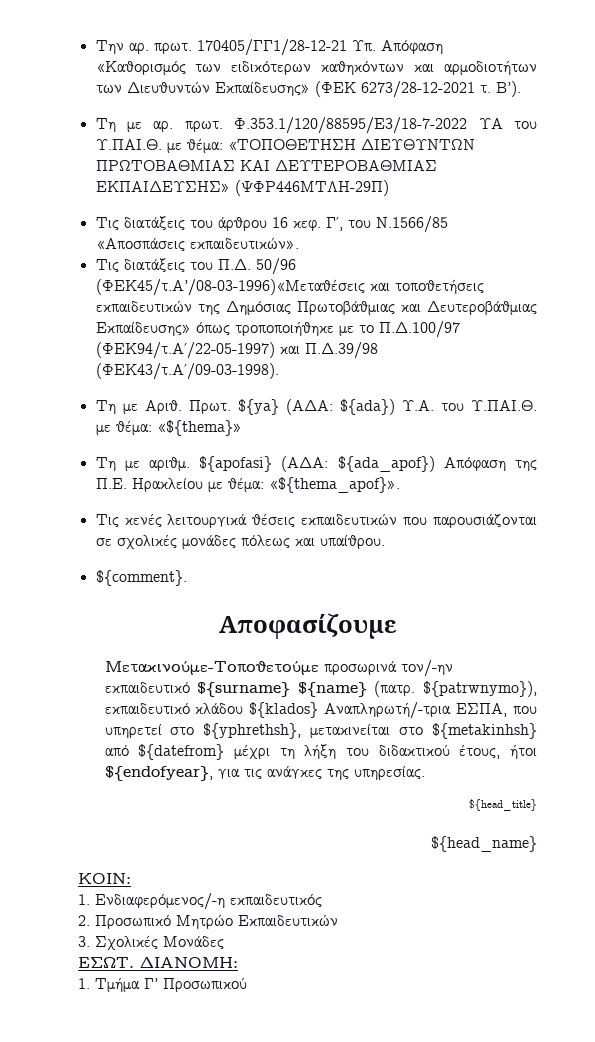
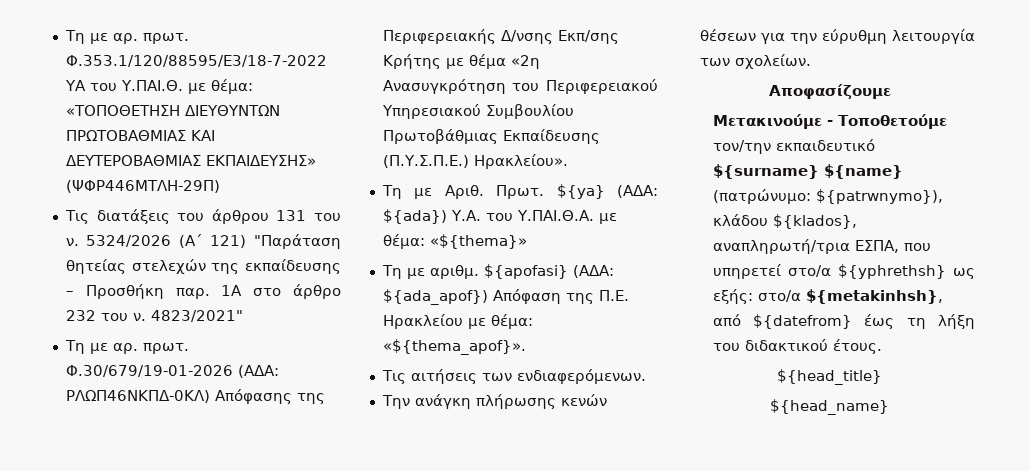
- Tην αρ. πρωτ. 170405/ΓΓ1/28-12-21 Υπ. Απόφαση «Καθορισμός των ειδικότερων καθηκόντων και αρμοδιοτήτων των Διευθυντών Εκπαίδευσης» (ΦΕΚ 6273/28-12-2021 τ. Β’).
- Τις διατάξεις του άρθρου 16 κεφ. Γ΄, του Ν.1566/85 «Αποσπάσεις εκπαιδευτικών».
- Τις διατάξεις του Π.Δ. 50/96 (ΦΕΚ45/τ.Α’/08-03-1996)«Μεταθέσεις και τοποθετήσεις εκπαιδευτικών της Δημόσιας Πρωτοβάθμιας και Δευτεροβάθμιας Εκπαίδευσης» όπως τροποποιήθηκε με το Π.Δ.100/97 (ΦΕΚ94/τ.Α΄/22-05-1997) και Π.Δ.39/98 (ΦΕΚ43/τ.Α΄/09-03-1998).
+ Τις διατάξεις του άρθρου 131 του ν. 5324/2026 (Α΄ 121) "Παράταση θητείας στελεχών της εκπαίδευσης – Προσθήκη παρ. 1Α στο άρθρο 232 του ν. 4823/2021"
+ Tη με αρ. πρωτ. Φ.30/679/19-01-2026 (ΑΔΑ: ΡΛΩΠ46ΝΚΠΔ-0ΚΛ) Απόφασης της Περιφερειακής Δ/νσης Εκπ/σης Κρήτης με θέμα «2η Ανασυγκρότηση του Περιφερειακού Υπηρεσιακού Συμβουλίου Πρωτοβάθμιας Εκπαίδευσης (Π.Υ.Σ.Π.Ε.) Ηρακλείου».
- ${ya} (ΑΔΑ: ${ada}) Υ.Α. του Υ.ΠΑΙ.Θ. με θέμα: «${thema}»
+ ${ya} (ΑΔΑ: ${ada}) Υ.Α. του Υ.ΠΑΙ.Θ.Α. με θέμα: «${thema}»
- Τις κενές λειτουργικά θέσεις εκπαιδευτικών που παρουσιάζονται σε σχολικές μονάδες πόλεως και υπαίθρου.
- ${comment}.
+ Τις αιτήσεις των ενδιαφερόμενων.
+ Την ανάγκη πλήρωσης κενών θέσεων για την εύρυθμη λειτουργία των σχολείων.
  Αποφασίζουμε
- Μετακινούμε-Τοποθετούμε προσωρινά τον/-ην εκπαιδευτικό ${surname} ${name} (πατρ. ${patrwnymo}), εκπαιδευτικό κλάδου ${klados} Αναπληρωτή/-τρια ΕΣΠΑ, που υπηρετεί στο ${yphrethsh}, μετακινείται στο ${metakinhsh} από ${datefrom} μέχρι τη λήξη του διδακτικού έτους, ήτοι ${endofyear}, για τις ανάγκες της υπηρεσίας.
+ Μετακινούμε - Τοποθετούμε τον/την εκπαιδευτικό ${surname} ${name} (πατρώνυμο: ${patrwnymo}), κλάδου ${klados}, αναπληρωτή/τρια ΕΣΠΑ, που υπηρετεί στο/α ${yphrethsh} ως εξής: στο/α ${metakinhsh}, από ${datefrom} έως τη λήξη του διδακτικού έτους.
  ${head_title}
  ${head_name}
- ΚΟΙΝ:
- 1. Ενδιαφερόμενος/-η εκπαιδευτικός
- 2. Προσωπικό Μητρώο Εκπαιδευτικών
- 3. Σχολικές Μονάδες
- ΕΣΩΤ. ΔΙΑΝΟΜΗ:
- 1. Τμήμα Γ’ Προσωπικού

